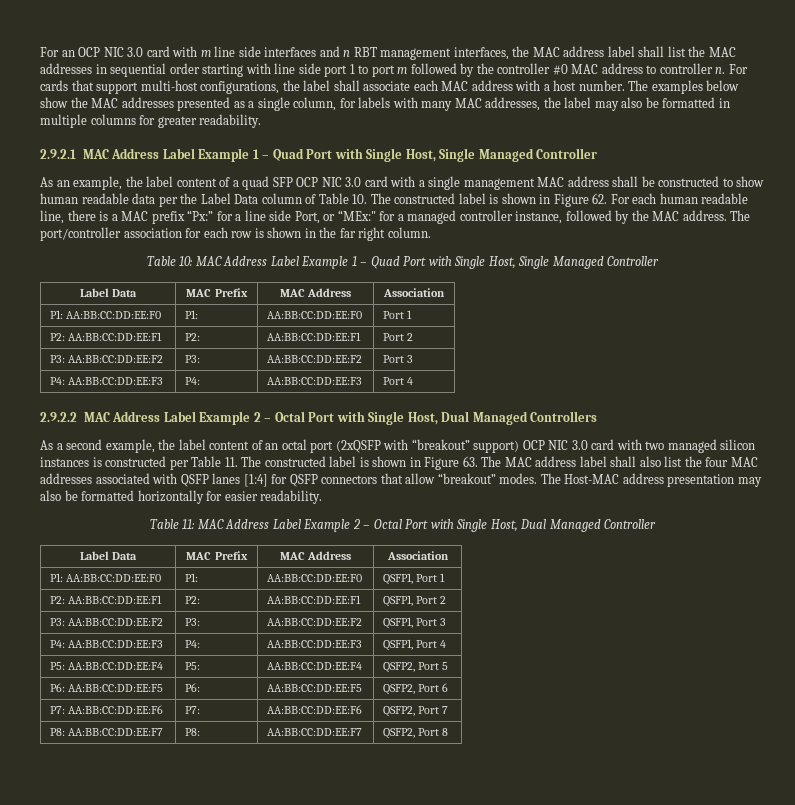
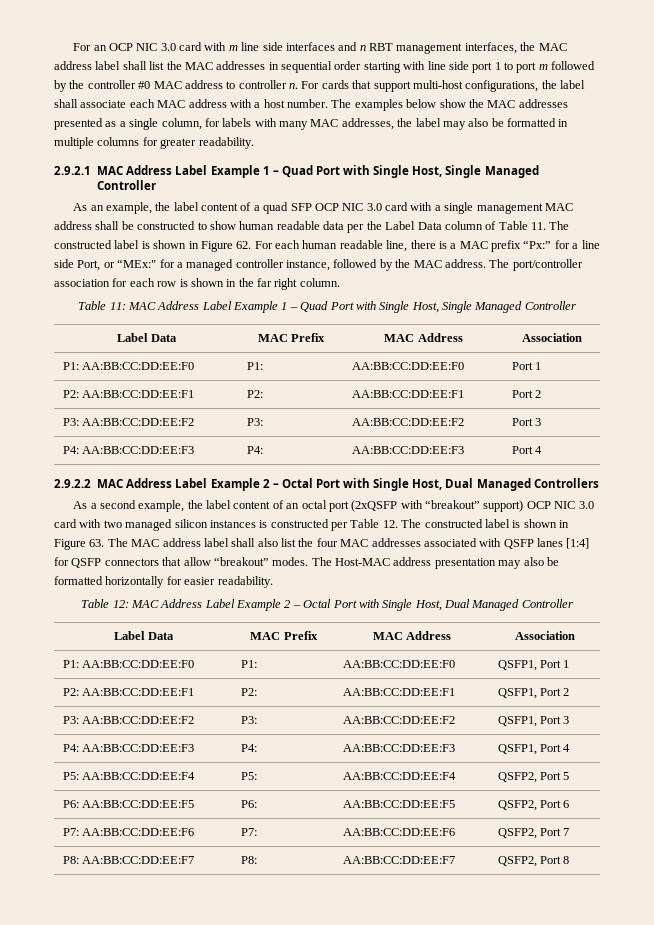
- As an example, the label content of a quad SFP OCP NIC 3.0 card with a single management MAC address shall be constructed to show human readable data per the Label Data column of Table 10. The constructed label is shown in Figure 62. For each human readable line, there is a MAC prefix “Px:”
+ As an example, the label content of a quad SFP OCP NIC 3.0 card with a single management MAC address shall be constructed to show human readable data per the Label Data column of Table 11. The constructed label is shown in Figure 62. For each human readable line, there is a MAC prefix “Px:”
- Table 10: MAC Address Label Example 1 – Quad Port with Single Host, Single Managed Controller
+ Table 11: MAC Address Label Example 1 – Quad Port with Single Host, Single Managed Controller
- As a second example, the label content of an octal port (2xQSFP with “breakout” support) OCP NIC 3.0 card with two managed silicon instances is constructed per Table 11. The constructed label is shown in Figure 63. The MAC address label shall also list the four MAC addresses associated with QSFP lanes [1:4] for QSFP connectors that allow “breakout” modes.
+ As a second example, the label content of an octal port (2xQSFP with “breakout” support) OCP NIC 3.0 card with two managed silicon instances is constructed per Table 12. The constructed label is shown in Figure 63. The MAC address label shall also list the four MAC addresses associated with QSFP lanes [1:4] for QSFP connectors that allow “breakout” modes.
- Table 11: MAC Address Label Example 2 – Octal Port with Single Host, Dual Managed Controller
+ Table 12: MAC Address Label Example 2 – Octal Port with Single Host, Dual Managed Controller

